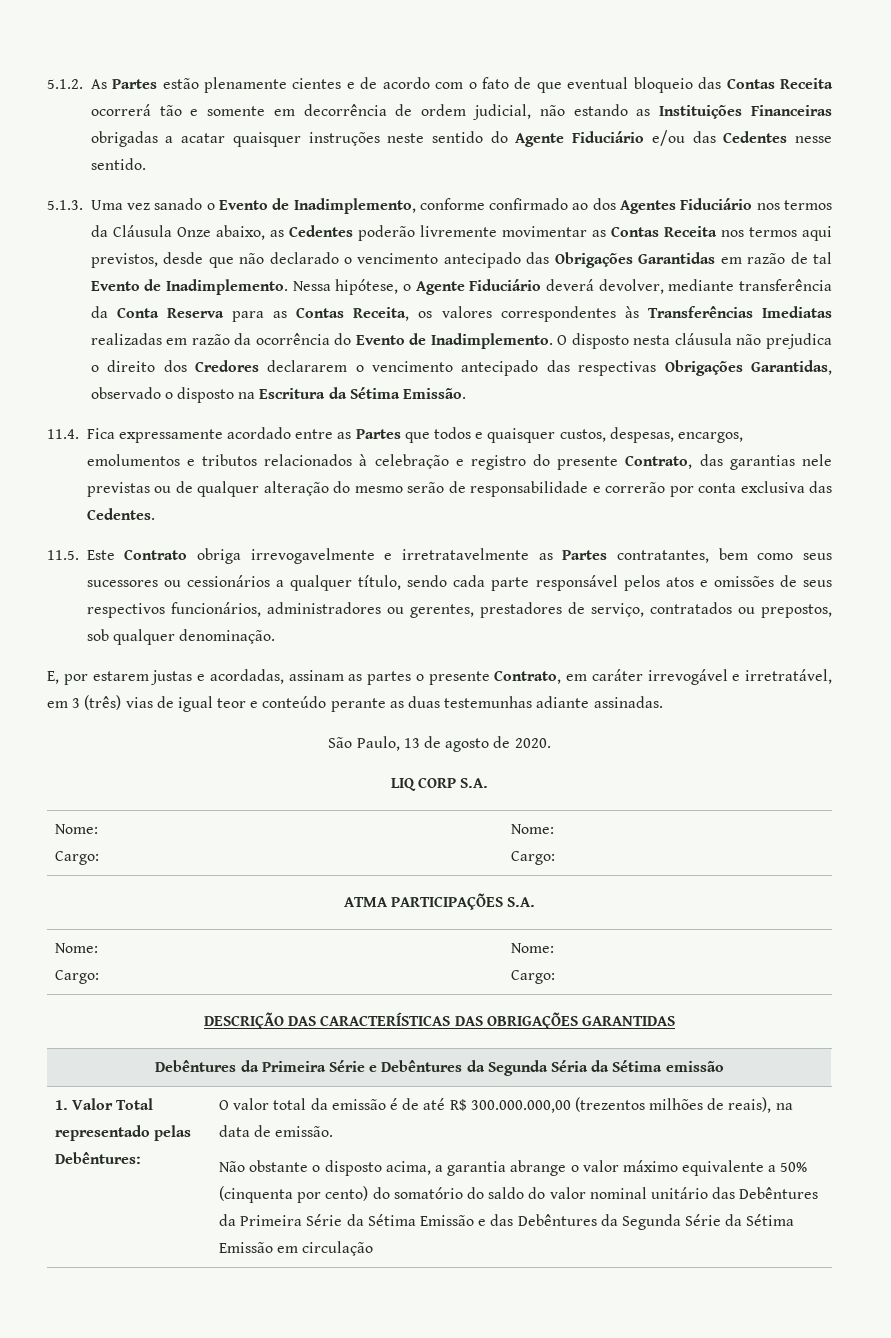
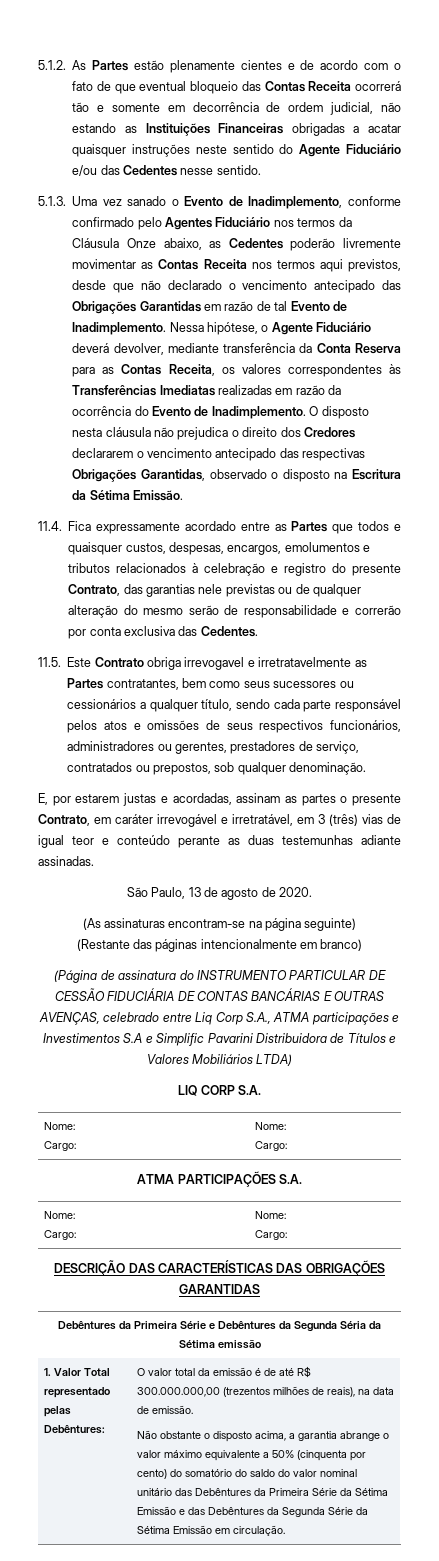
- 5.1.3. Uma vez sanado o Evento de Inadimplemento, conforme confirmado ao dos Agentes Fiduciário nos termos da Cláusula Onze abaixo, as Cedentes poderão livremente movimentar as Contas Receita nos termos aqui previstos, desde que não declarado o vencimento antecipado das Obrigações Garantidas em razão de tal Evento de Inadimplemento.
+ 5.1.3. Uma vez sanado o Evento de Inadimplemento, conforme confirmado pelo Agentes Fiduciário nos termos da Cláusula Onze abaixo, as Cedentes poderão livremente movimentar as Contas Receita nos termos aqui previstos, desde que não declarado o vencimento antecipado das Obrigações Garantidas em razão de tal Evento de Inadimplemento.
- 11.5. Este Contrato obriga irrevogavelmente e irretratavelmente as Partes contratantes, bem como seus sucessores ou cessionários a qualquer título, sendo cada parte responsável pelos atos e omissões de seus respectivos funcionários, administradores ou gerentes, prestadores de serviço, contratados ou prepostos, sob qualquer denominação.
+ 11.5. Este Contrato obriga irrevogavel e irretratavelmente as Partes contratantes, bem como seus sucessores ou cessionários a qualquer título, sendo cada parte responsável pelos atos e omissões de seus respectivos funcionários, administradores ou gerentes, prestadores de serviço, contratados ou prepostos, sob qualquer denominação.
+ (As assinaturas encontram-se na página seguinte)
+ (Restante das páginas intencionalmente em branco)
+ (Página de assinatura do INSTRUMENTO PARTICULAR DE CESSÃO FIDUCIÁRIA DE CONTAS BANCÁRIAS E OUTRAS AVENÇAS, celebrado entre Liq Corp S.A., ATMA participações e Investimentos S.A e Simplific Pavarini Distribuidora de Títulos e Valores Mobiliários LTDA)
- Não obstante o disposto acima, a garantia abrange o valor máximo equivalente a 50% (cinquenta por cento) do somatório do saldo do valor nominal unitário das Debêntures da Primeira Série da Sétima Emissão e das Debêntures da Segunda Série da Sétima Emissão em circulação
+ Não obstante o disposto acima, a garantia abrange o valor máximo equivalente a 50% (cinquenta por cento) do somatório do saldo do valor nominal unitário das Debêntures da Primeira Série da Sétima Emissão e das Debêntures da Segunda Série da Sétima Emissão em circulação.

